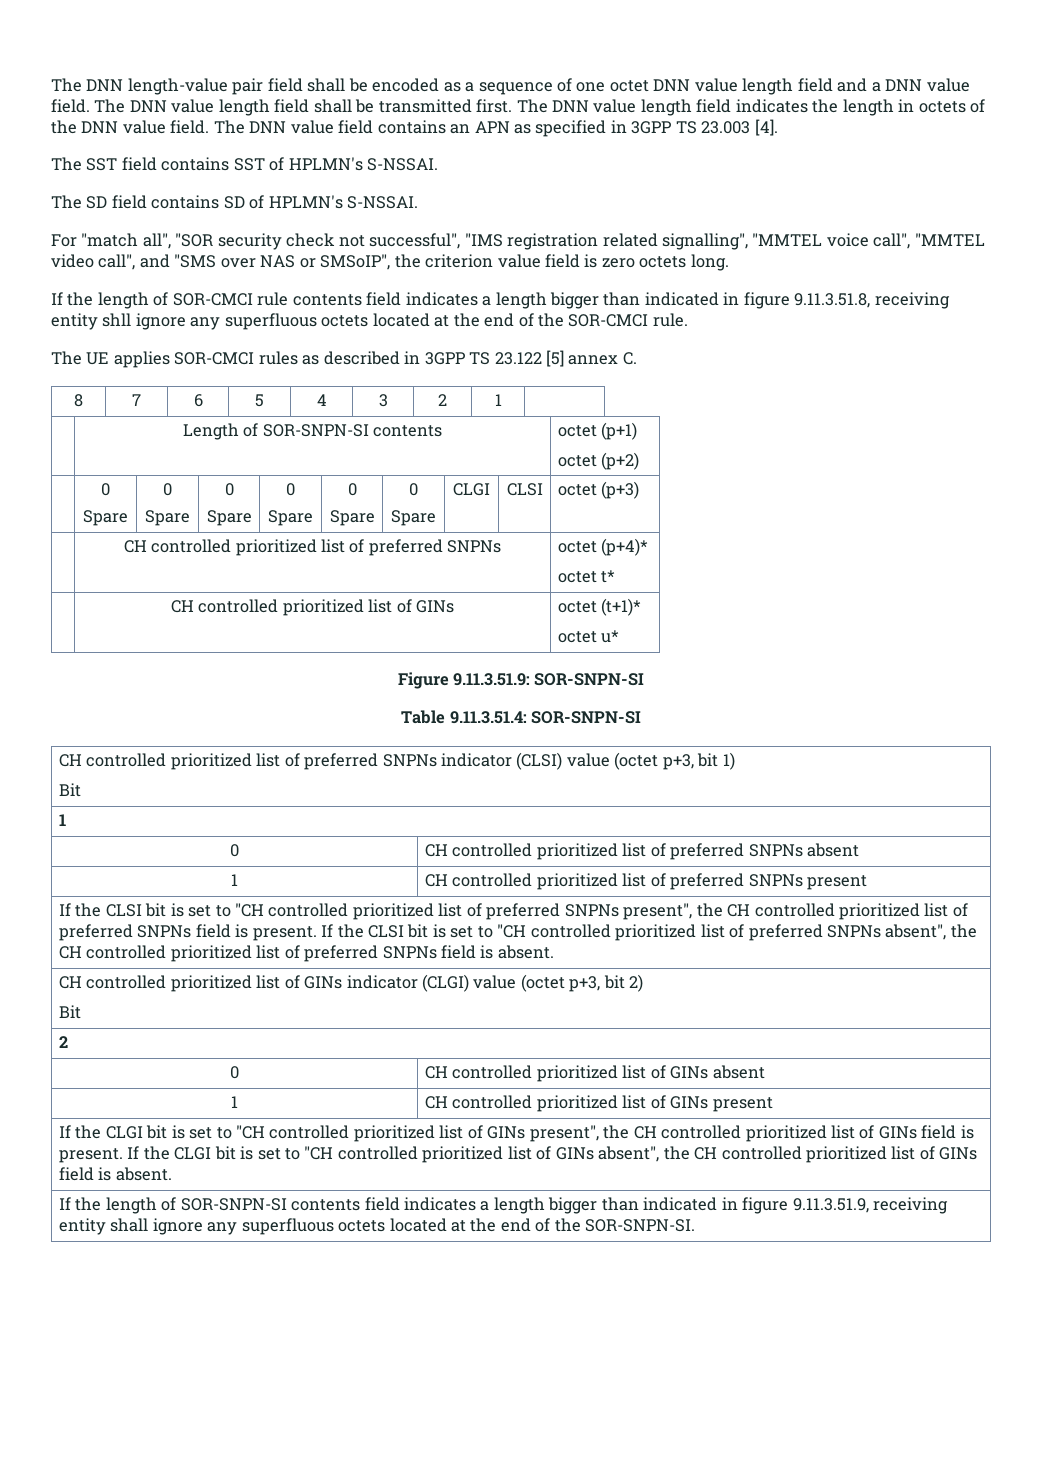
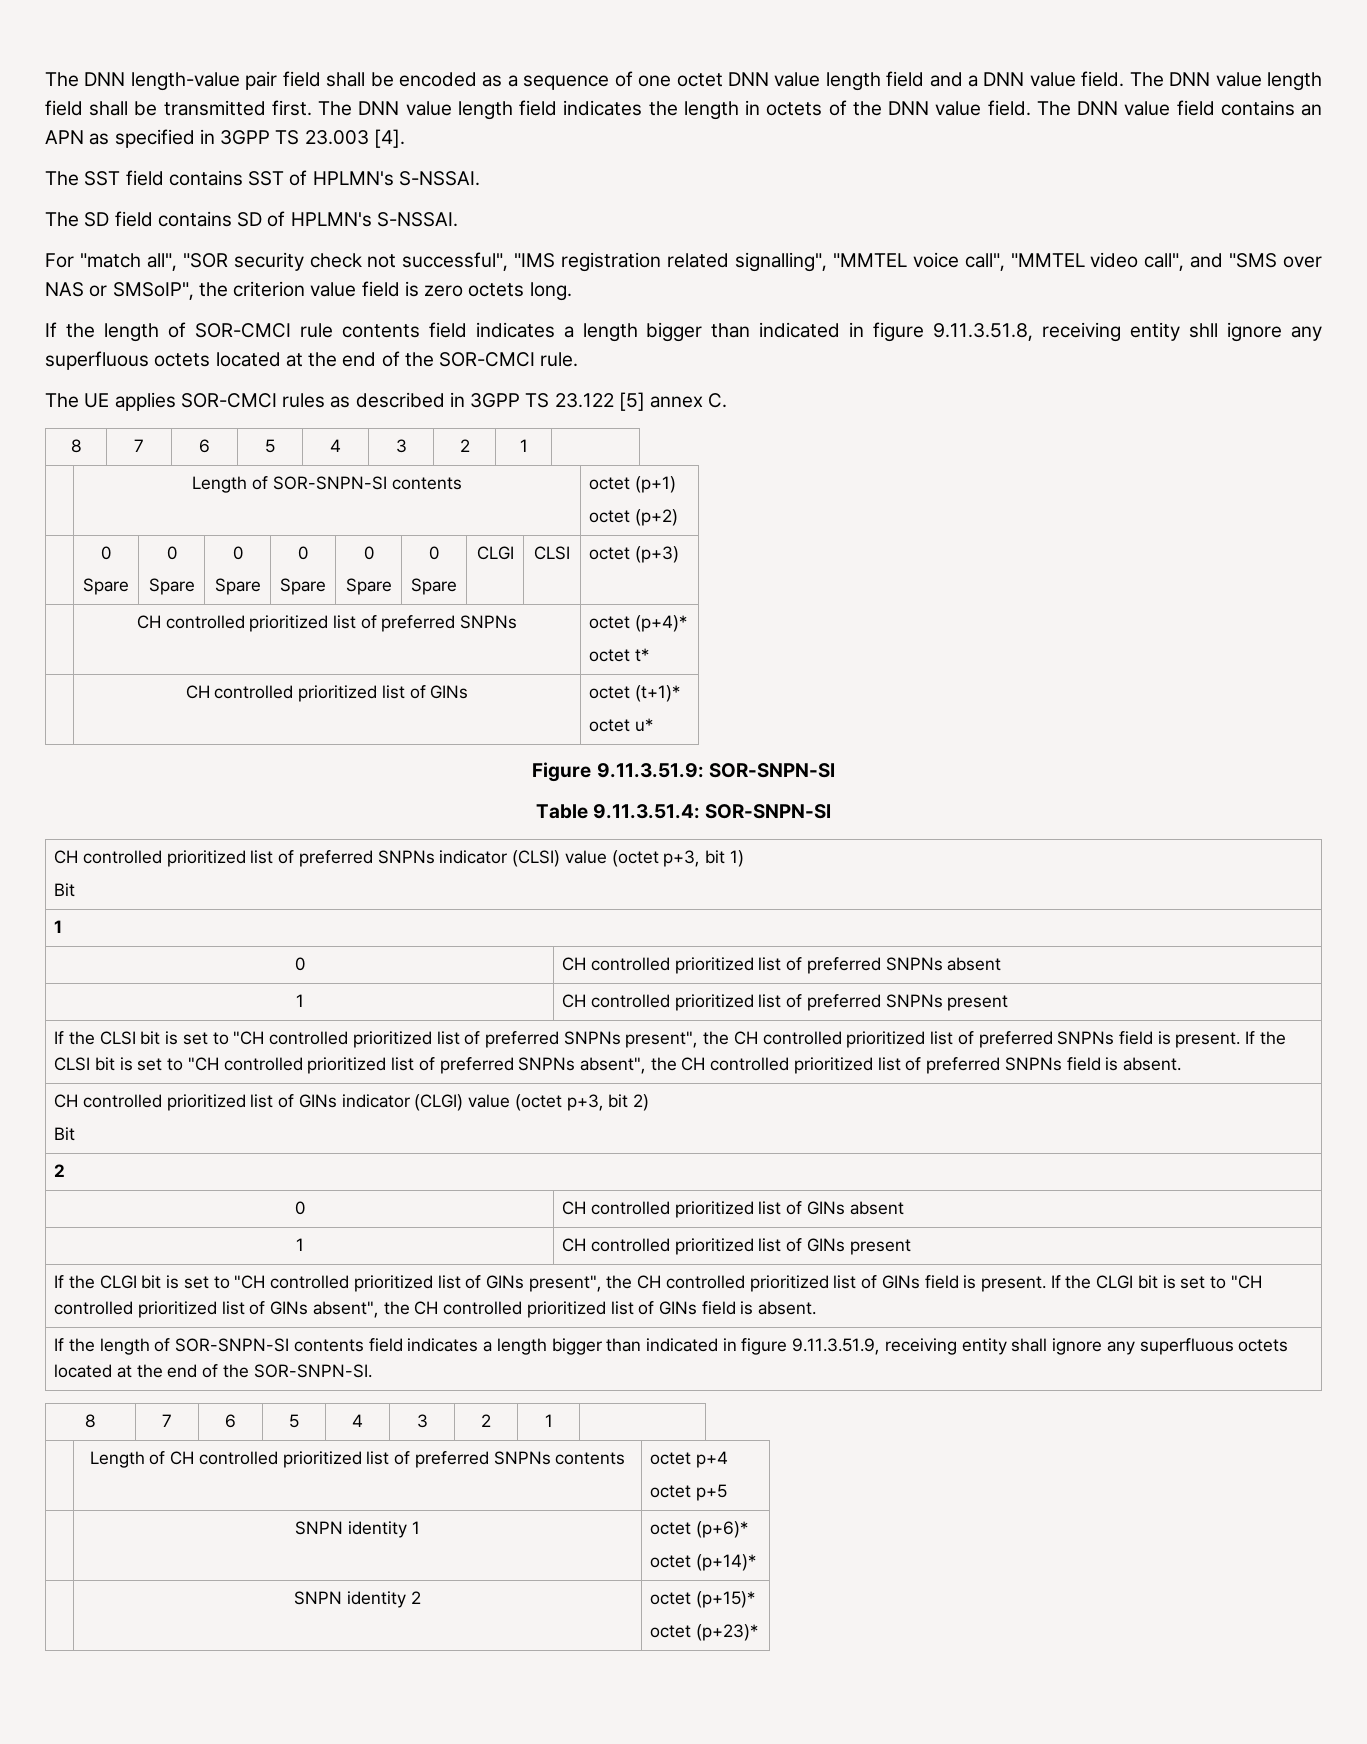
  If the length of SOR-SNPN-SI contents field indicates a length bigger than indicated in figure 9.11.3.51.9, receiving entity shall ignore any superfluous octets located at the end of the SOR-SNPN-SI.
+ 8 | 7 | 6 | 5 | 4 | 3 | 2 | 1 |
+ | Length of CH controlled prioritized list of preferred SNPNs contents | octet p+4
+ octet p+5
+ | SNPN identity 1 | octet (p+6)*
+ octet (p+14)*
+ | SNPN identity 2 | octet (p+15)*
+ octet (p+23)*

